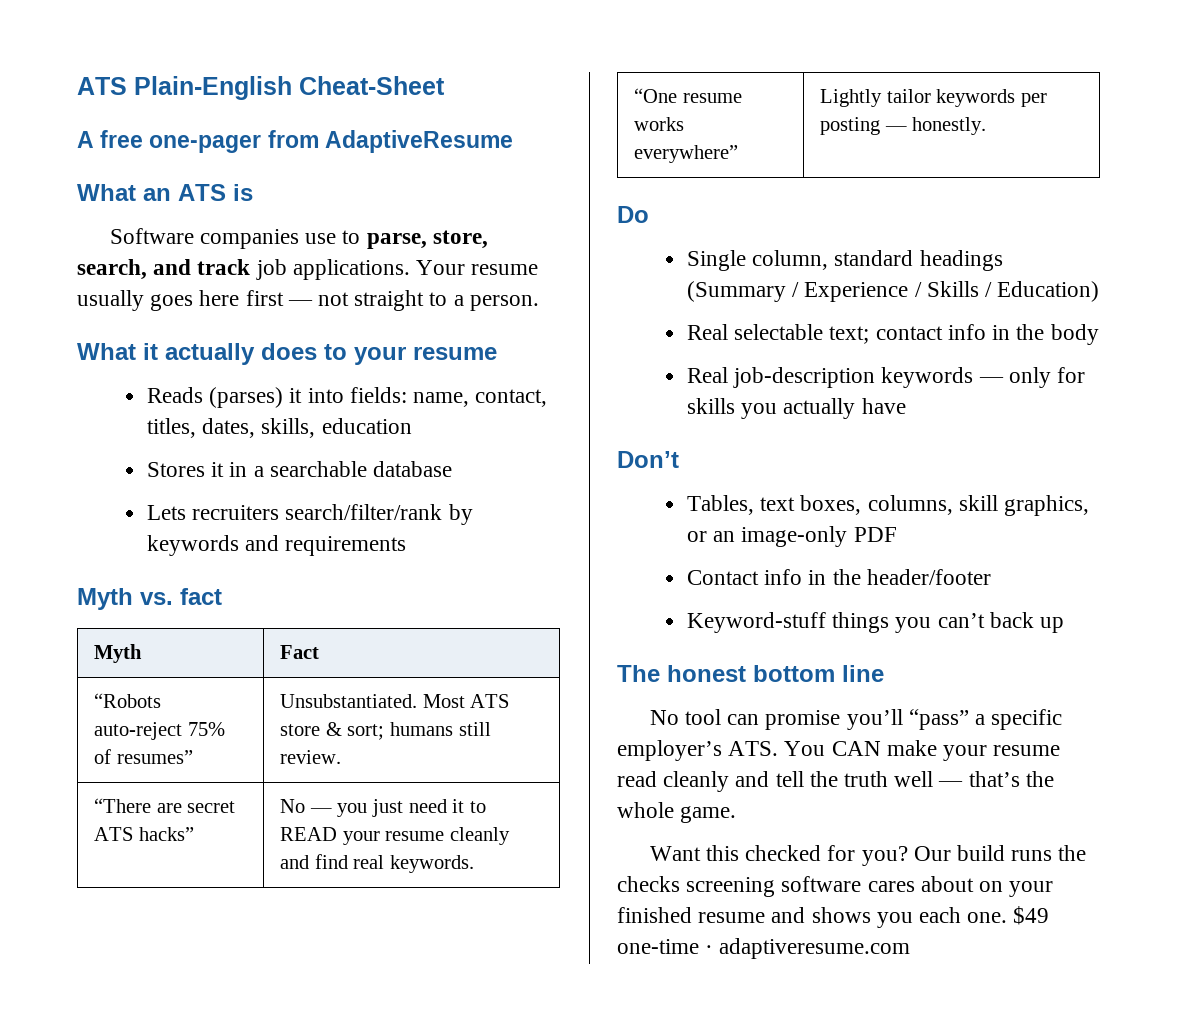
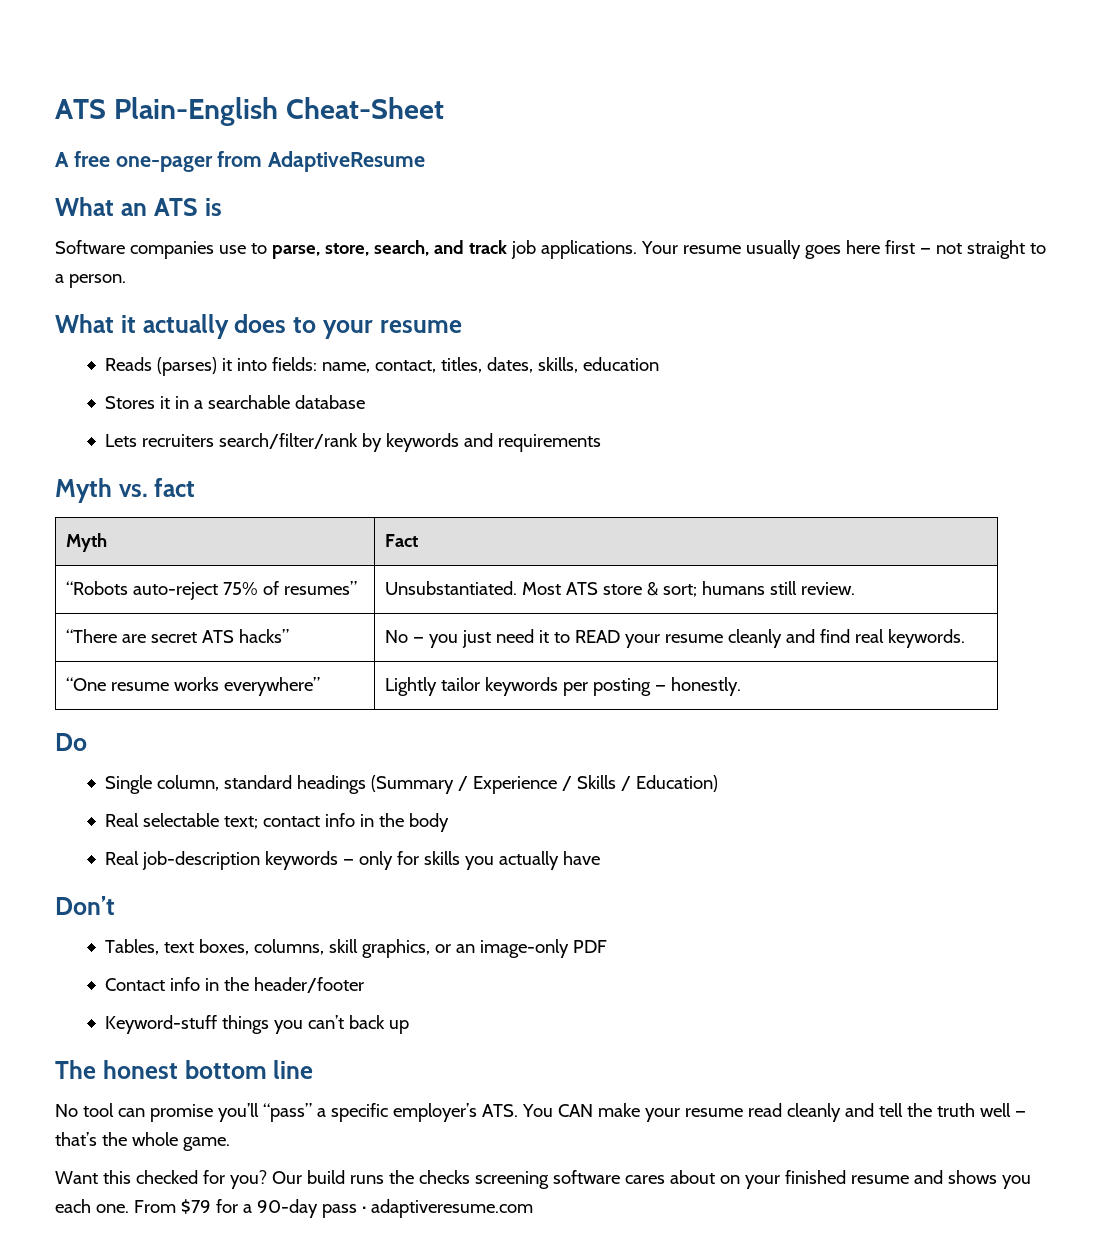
- $49 one-time · adaptiveresume.com
+ From $79 for a 90-day pass · adaptiveresume.com

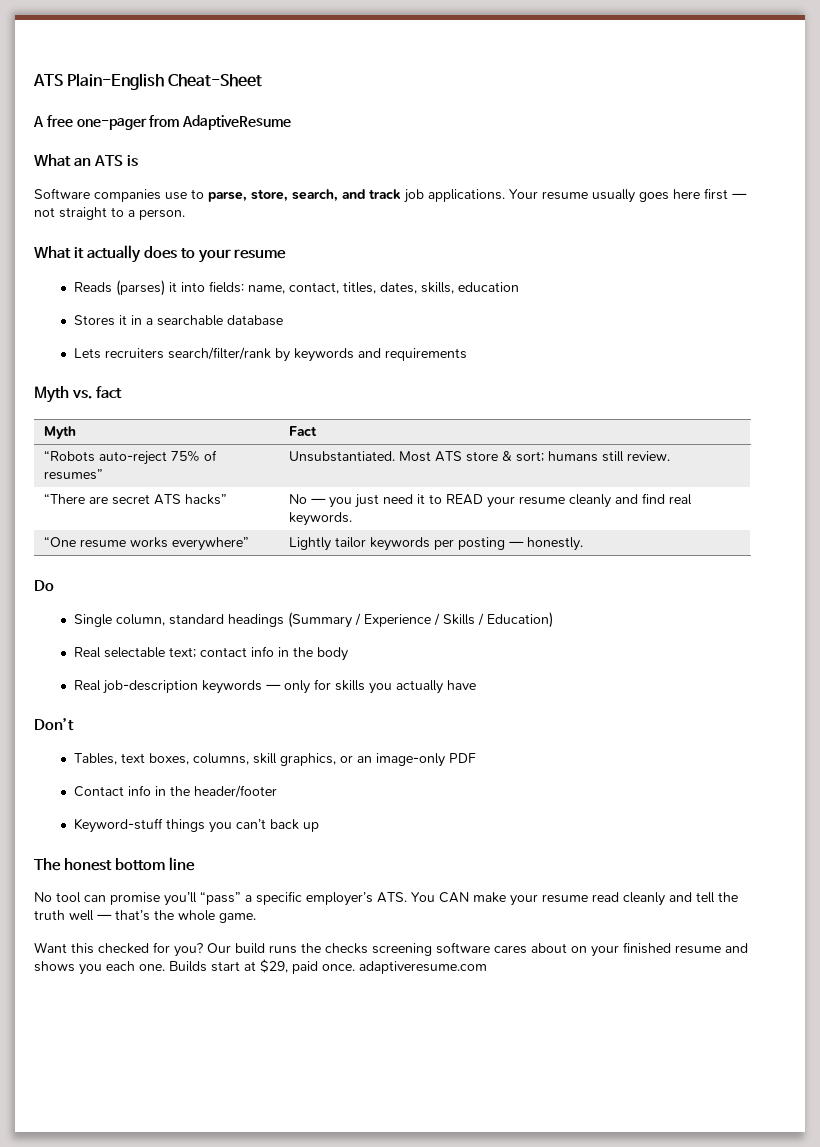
- From $79 for a 90-day pass · adaptiveresume.com
+ Builds start at $29, paid once. adaptiveresume.com

